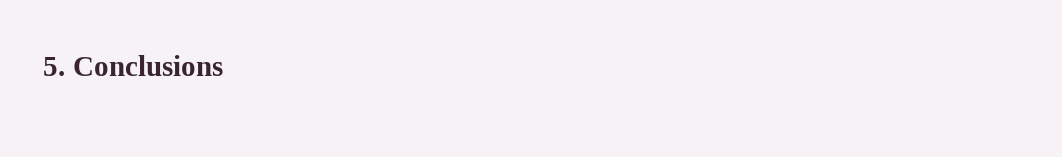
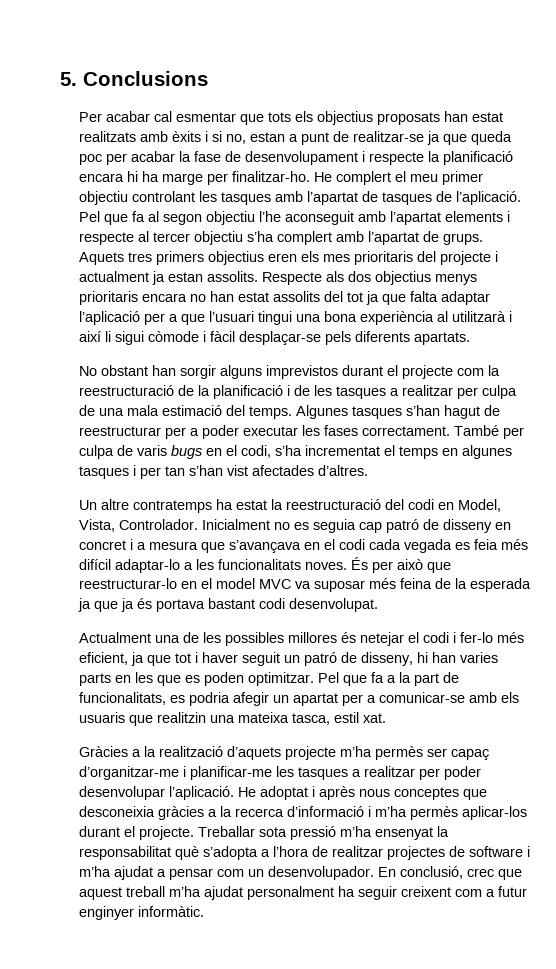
+ Per acabar cal esmentar que tots els objectius proposats han estat realitzats amb èxits i si no, estan a punt de realitzar-se ja que queda poc per acabar la fase de desenvolupament i respecte la planificació encara hi ha marge per finalitzar-ho. He complert el meu primer objectiu controlant les tasques amb l’apartat de tasques de l’aplicació. Pel que fa al segon objectiu l’he aconseguit amb l’apartat elements i respecte al tercer objectiu s’ha complert amb l’apartat de grups. Aquets tres primers objectius eren els mes prioritaris del projecte i actualment ja estan assolits. Respecte als dos objectius menys prioritaris encara no han estat assolits del tot ja que falta adaptar l’aplicació per a que l’usuari tingui una bona experiència al utilitzarà i així li sigui còmode i fàcil desplaçar-se pels diferents apartats.
+ No obstant han sorgir alguns imprevistos durant el projecte com la reestructuració de la planificació i de les tasques a realitzar per culpa de una mala estimació del temps. Algunes tasques s’han hagut de reestructurar per a poder executar les fases correctament. També per culpa de varis bugs en el codi, s’ha incrementat el temps en algunes tasques i per tan s’han vist afectades d’altres.
+ Un altre contratemps ha estat la reestructuració del codi en Model, Vista, Controlador. Inicialment no es seguia cap patró de disseny en concret i a mesura que s’avançava en el codi cada vegada es feia més difícil adaptar-lo a les funcionalitats noves. És per això que reestructurar-lo en el model MVC va suposar més feina de la esperada ja que ja és portava bastant codi desenvolupat.
+ Actualment una de les possibles millores és netejar el codi i fer-lo més eficient, ja que tot i haver seguit un patró de disseny, hi han varies parts en les que es poden optimitzar. Pel que fa a la part de funcionalitats, es podria afegir un apartat per a comunicar-se amb els usuaris que realitzin una mateixa tasca, estil xat.
+ Gràcies a la realització d’aquets projecte m’ha permès ser capaç d’organitzar-me i planificar-me les tasques a realitzar per poder desenvolupar l’aplicació. He adoptat i après nous conceptes que desconeixia gràcies a la recerca d’informació i m’ha permès aplicar-los durant el projecte. Treballar sota pressió m’ha ensenyat la responsabilitat què s’adopta a l’hora de realitzar projectes de software i m’ha ajudat a pensar com un desenvolupador. En conclusió, crec que aquest treball m’ha ajudat personalment ha seguir creixent com a futur enginyer informàtic.

